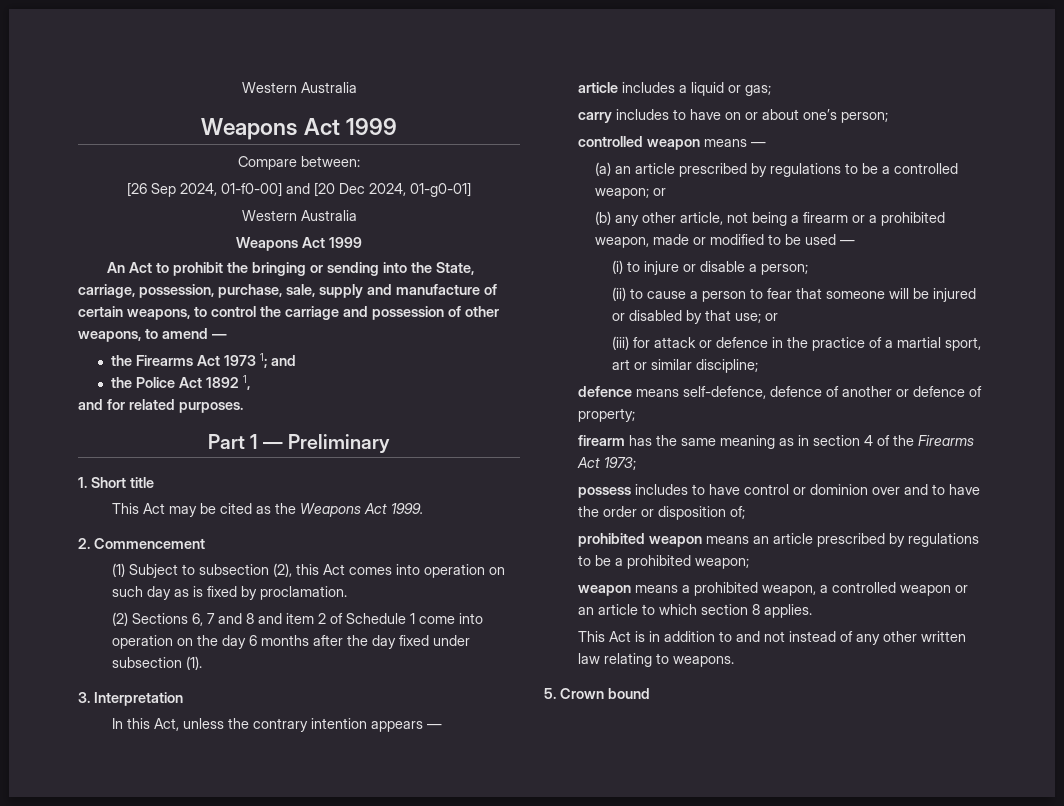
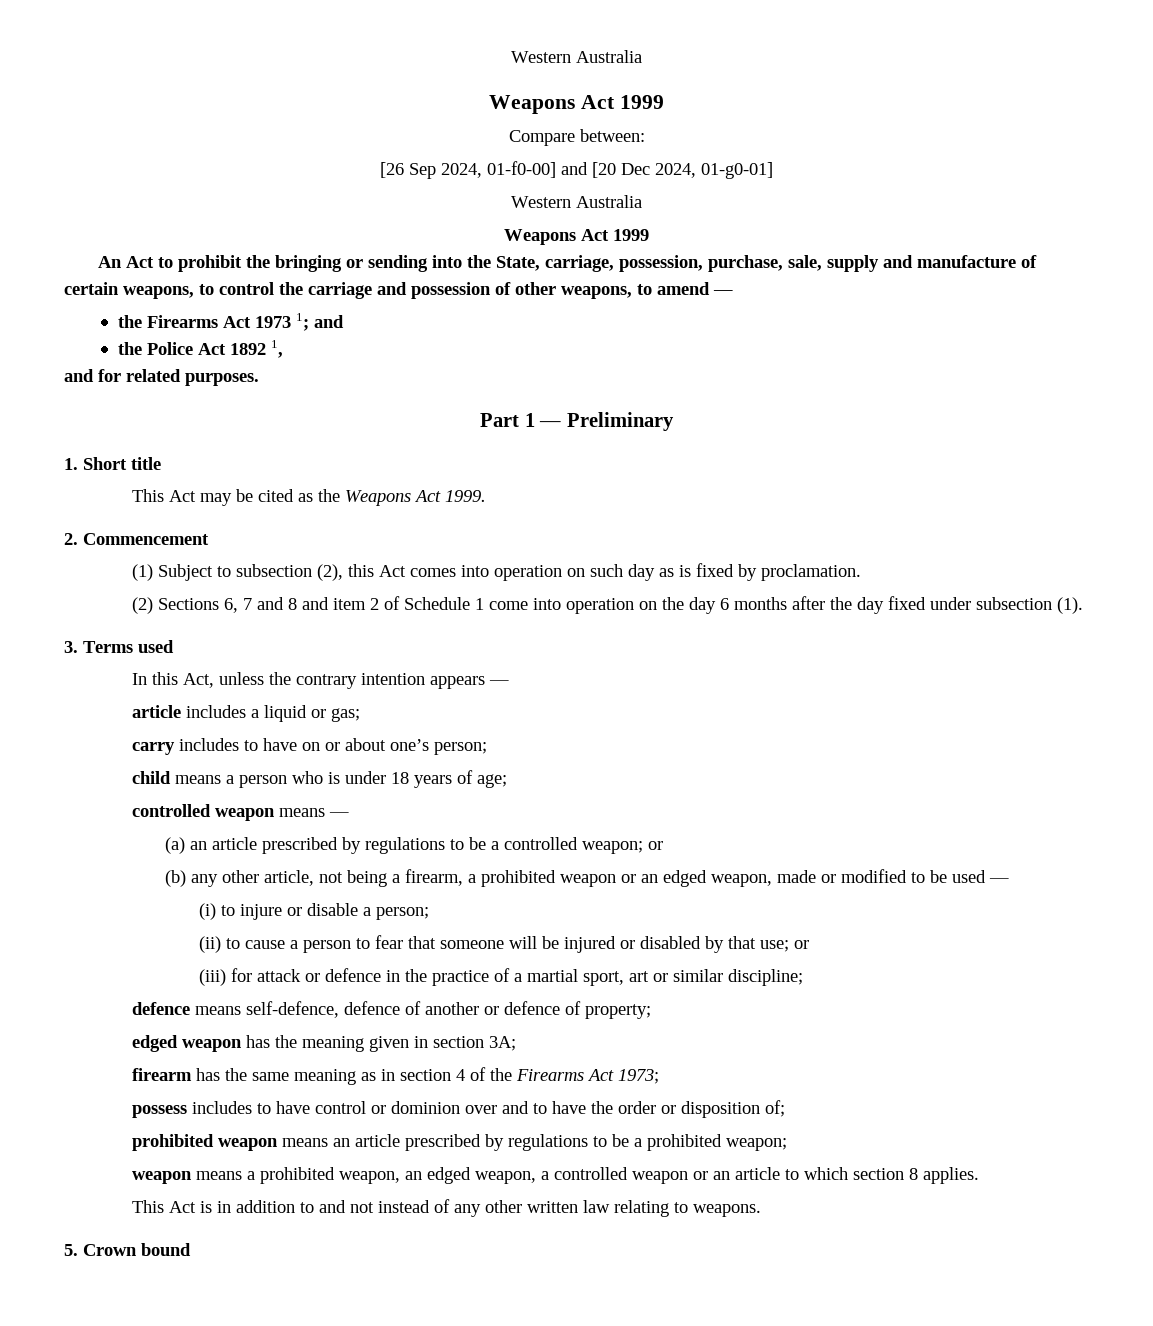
- 3. Interpretation
+ 3. Terms used
+ child means a person who is under 18 years of age;
- (b) any other article, not being a firearm or a prohibited weapon, made or modified to be used —
+ (b) any other article, not being a firearm, a prohibited weapon or an edged weapon, made or modified to be used —
+ edged weapon has the meaning given in section 3A;
- weapon means a prohibited weapon, a controlled weapon or an article to which section 8 applies.
+ weapon means a prohibited weapon, an edged weapon, a controlled weapon or an article to which section 8 applies.

